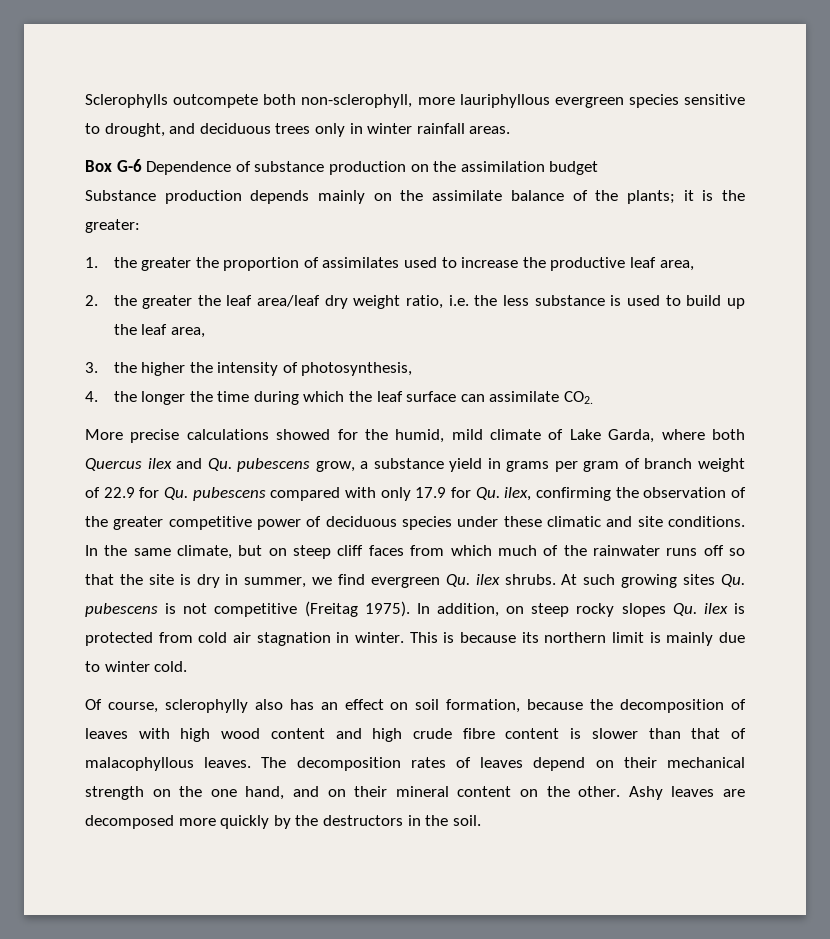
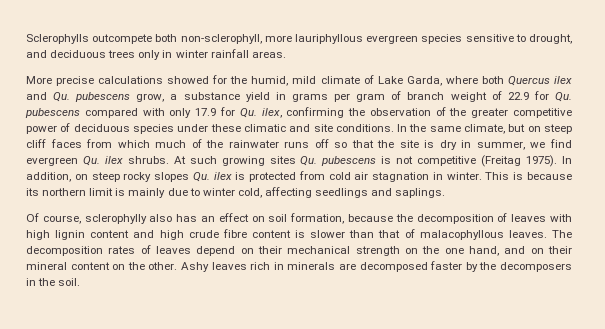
- Box G-6 Dependence of substance production on the assimilation budget
- Substance production depends mainly on the assimilate balance of the plants; it is the greater:
- 1. the greater the proportion of assimilates used to increase the productive leaf area,
- 2. the greater the leaf area/leaf dry weight ratio, i.e. the less substance is used to build up the leaf area,
- 3. the higher the intensity of photosynthesis,
- 4. the longer the time during which the leaf surface can assimilate CO2.
- This is because its northern limit is mainly due to winter cold.
+ This is because its northern limit is mainly due to winter cold, affecting seedlings and saplings.
- Of course, sclerophylly also has an effect on soil formation, because the decomposition of leaves with high wood content and high crude fibre content is slower than that of malacophyllous leaves.
+ Of course, sclerophylly also has an effect on soil formation, because the decomposition of leaves with high lignin content and high crude fibre content is slower than that of malacophyllous leaves.
- Ashy leaves are decomposed more quickly by the destructors in the soil.
+ Ashy leaves rich in minerals are decomposed faster by the decomposers in the soil.

